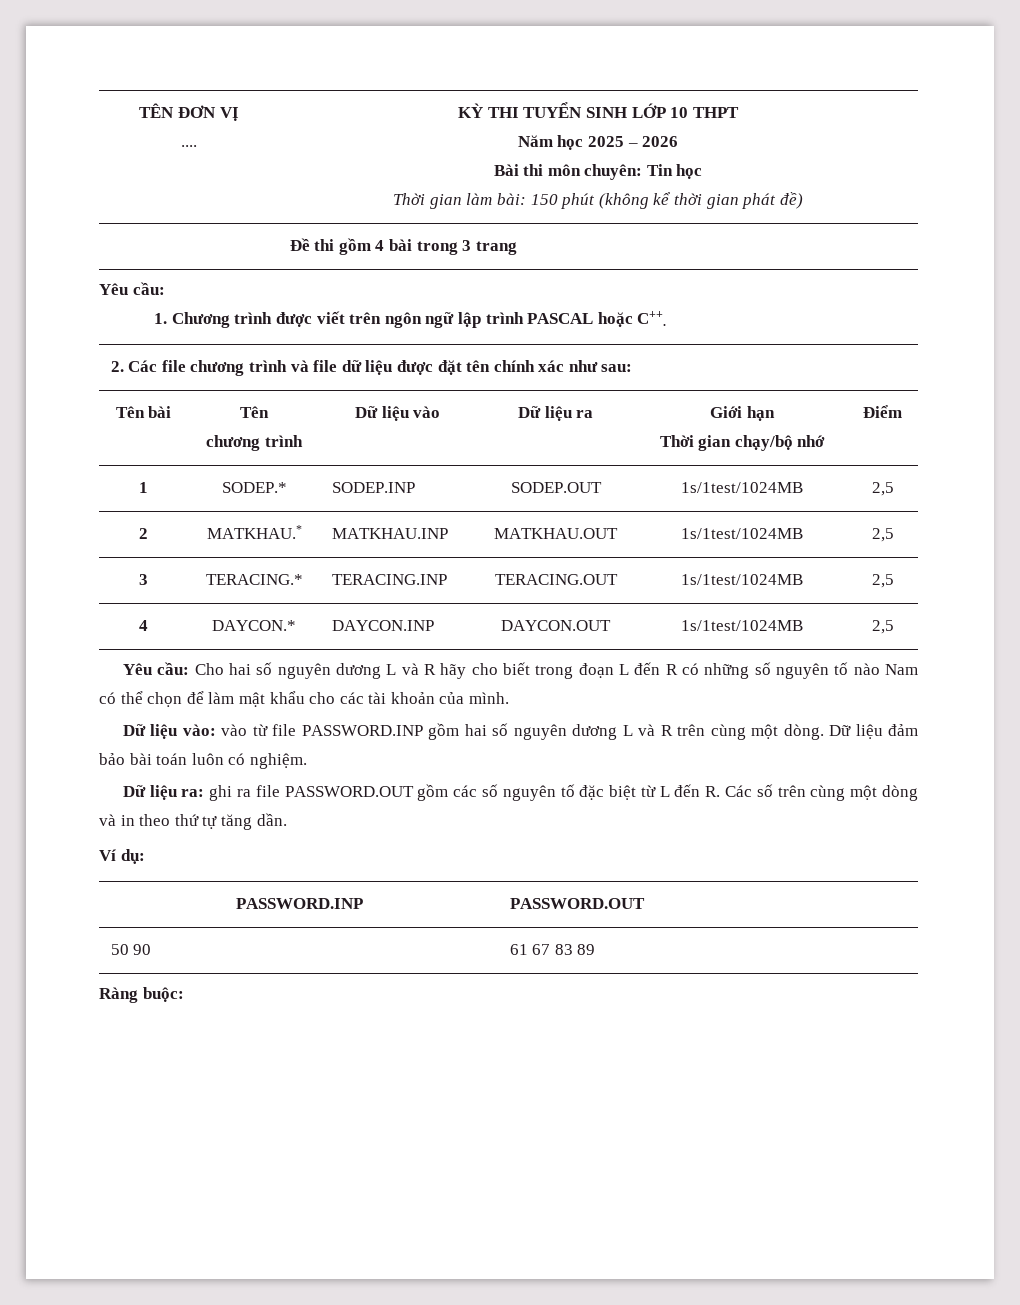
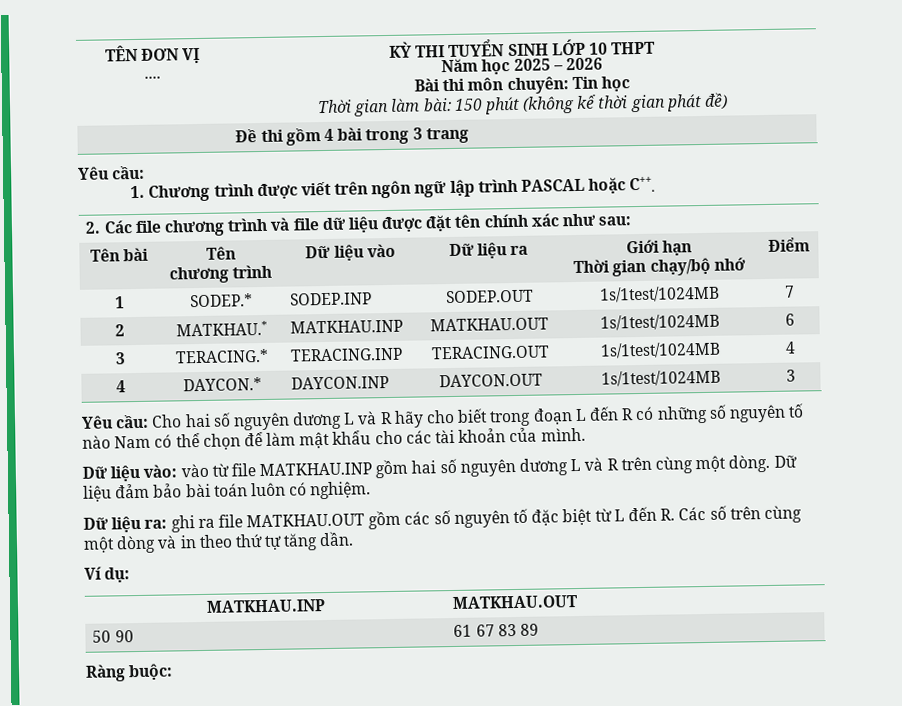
- 1 | SODEP.* | SODEP.INP | SODEP.OUT | 1s/1test/1024MB | 2,5
+ 1 | SODEP.* | SODEP.INP | SODEP.OUT | 1s/1test/1024MB | 7
- 2 | MATKHAU.* | MATKHAU.INP | MATKHAU.OUT | 1s/1test/1024MB | 2,5
+ 2 | MATKHAU.* | MATKHAU.INP | MATKHAU.OUT | 1s/1test/1024MB | 6
- 3 | TERACING.* | TERACING.INP | TERACING.OUT | 1s/1test/1024MB | 2,5
+ 3 | TERACING.* | TERACING.INP | TERACING.OUT | 1s/1test/1024MB | 4
- 4 | DAYCON.* | DAYCON.INP | DAYCON.OUT | 1s/1test/1024MB | 2,5
+ 4 | DAYCON.* | DAYCON.INP | DAYCON.OUT | 1s/1test/1024MB | 3
- Dữ liệu vào: vào từ file PASSWORD.INP gồm hai số nguyên dương L và R trên cùng một dòng.
+ Dữ liệu vào: vào từ file MATKHAU.INP gồm hai số nguyên dương L và R trên cùng một dòng.
- Dữ liệu ra: ghi ra file PASSWORD.OUT gồm các số nguyên tố đặc biệt từ L đến R. Các số trên cùng một dòng và in theo thứ tự tăng dần.
+ Dữ liệu ra: ghi ra file MATKHAU.OUT gồm các số nguyên tố đặc biệt từ L đến R. Các số trên cùng một dòng và in theo thứ tự tăng dần.
  Ví dụ:
- PASSWORD.INP | PASSWORD.OUT
+ MATKHAU.INP | MATKHAU.OUT

